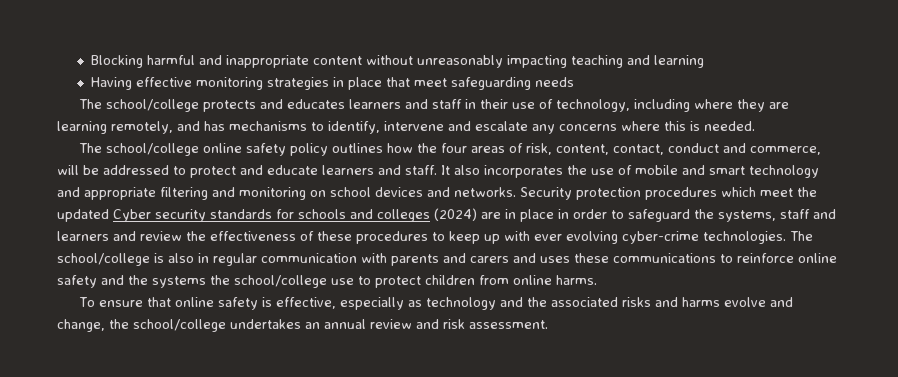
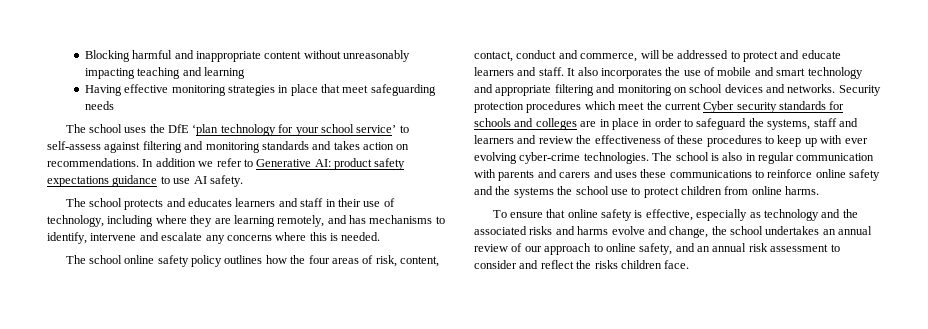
- The school/college protects and educates learners and staff in their use of technology, including where they are learning remotely, and has mechanisms to identify, intervene and escalate any concerns where this is needed.
+ The school uses the DfE ‘plan technology for your school service’ to self-assess against filtering and monitoring standards and takes action on recommendations. In addition we refer to Generative AI: product safety expectations guidance to use AI safety.
+ The school protects and educates learners and staff in their use of technology, including where they are learning remotely, and has mechanisms to identify, intervene and escalate any concerns where this is needed.
- The school/college online safety policy outlines how the four areas of risk, content, contact, conduct and commerce, will be addressed to protect and educate learners and staff.
+ The school online safety policy outlines how the four areas of risk, content, contact, conduct and commerce, will be addressed to protect and educate learners and staff.
- Security protection procedures which meet the updated Cyber security standards for schools and colleges (2024) are in place in order to safeguard the systems, staff and learners and review the effectiveness of these procedures to keep up with ever evolving cyber-crime technologies.
+ Security protection procedures which meet the current Cyber security standards for schools and colleges are in place in order to safeguard the systems, staff and learners and review the effectiveness of these procedures to keep up with ever evolving cyber-crime technologies.
- The school/college is also in regular communication with parents and carers and uses these communications to reinforce online safety and the systems the school/college use to protect children from online harms.
+ The school is also in regular communication with parents and carers and uses these communications to reinforce online safety and the systems the school use to protect children from online harms.
- To ensure that online safety is effective, especially as technology and the associated risks and harms evolve and change, the school/college undertakes an annual review and risk assessment.
+ To ensure that online safety is effective, especially as technology and the associated risks and harms evolve and change, the school undertakes an annual review of our approach to online safety, and an annual risk assessment to consider and reflect the risks children face.

